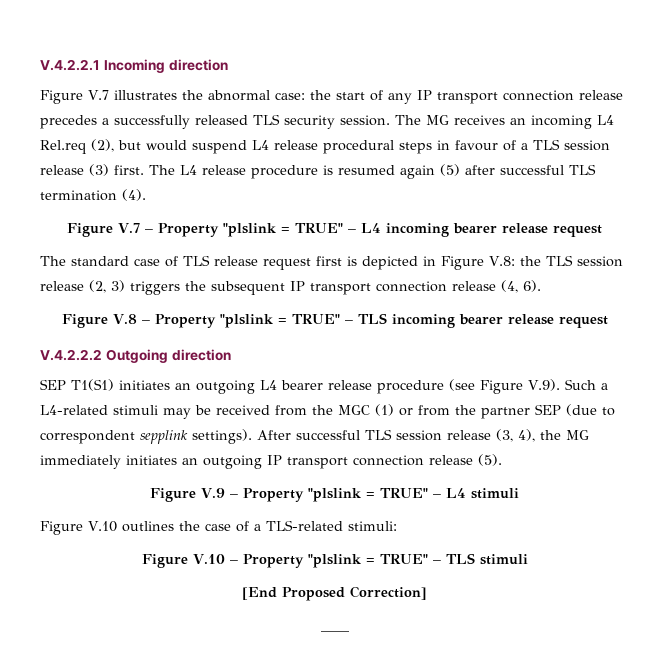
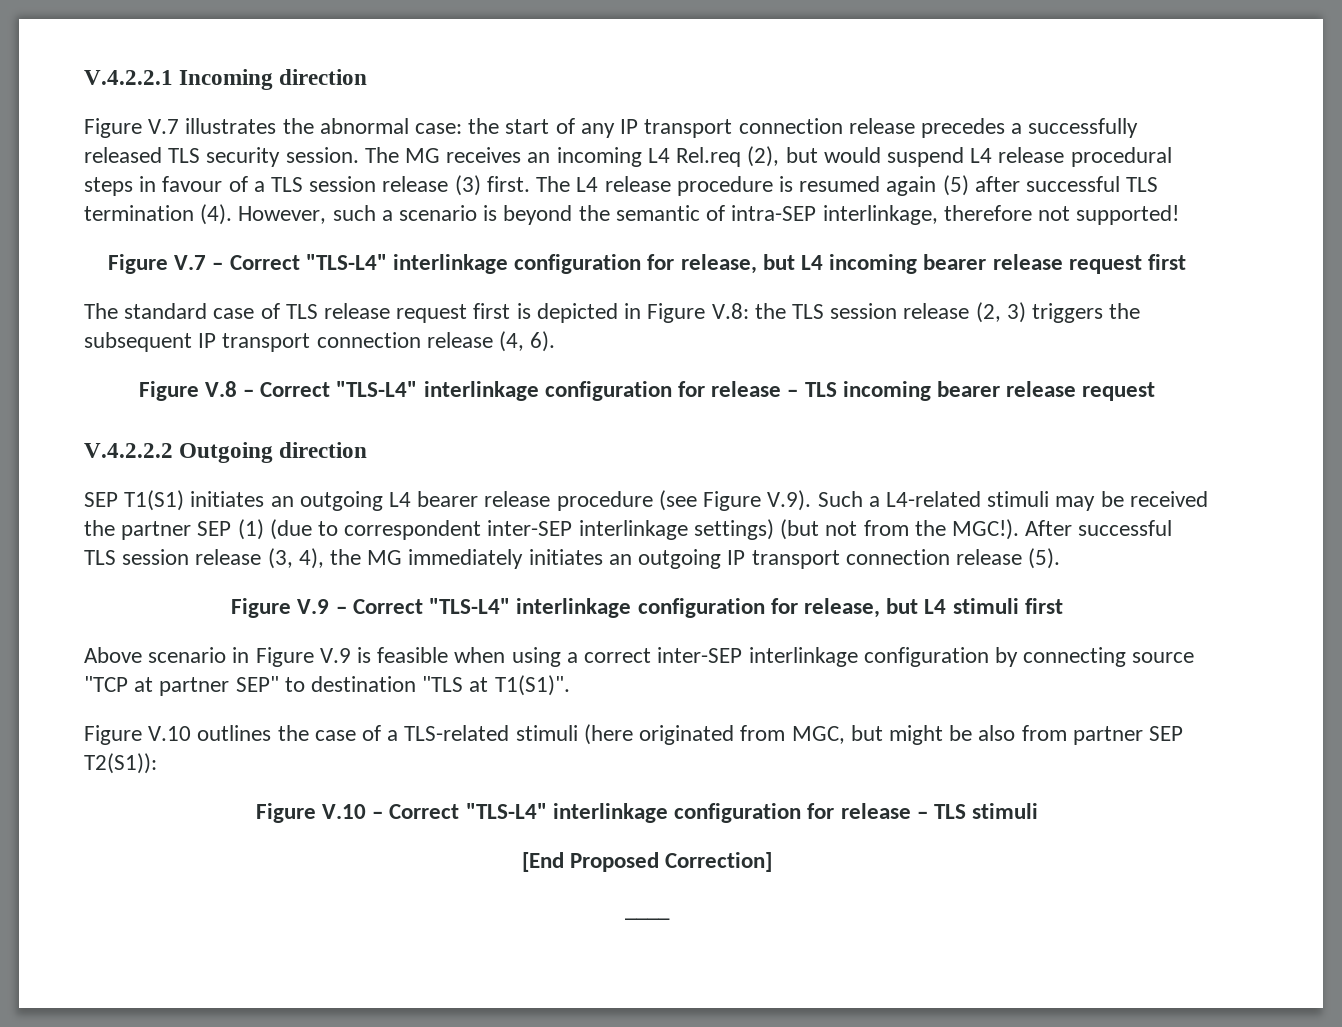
- The L4 release procedure is resumed again (5) after successful TLS termination (4).
- Figure V.7 – Property "plslink = TRUE" – L4 incoming bearer release request
+ The L4 release procedure is resumed again (5) after successful TLS termination (4). However, such a scenario is beyond the semantic of intra-SEP interlinkage, therefore not supported!
+ Figure V.7 – Correct "TLS-L4" interlinkage configuration for release, but L4 incoming bearer release request first
- Figure V.8 – Property "plslink = TRUE" – TLS incoming bearer release request
+ Figure V.8 – Correct "TLS-L4" interlinkage configuration for release – TLS incoming bearer release request
- SEP T1(S1) initiates an outgoing L4 bearer release procedure (see Figure V.9). Such a L4-related stimuli may be received from the MGC (1) or from the partner SEP (due to correspondent sepplink settings).
+ SEP T1(S1) initiates an outgoing L4 bearer release procedure (see Figure V.9). Such a L4-related stimuli may be received the partner SEP (1) (due to correspondent inter-SEP interlinkage settings) (but not from the MGC!).
- Figure V.9 – Property "plslink = TRUE" – L4 stimuli
+ Figure V.9 – Correct "TLS-L4" interlinkage configuration for release, but L4 stimuli first
+ Above scenario in Figure V.9 is feasible when using a correct inter-SEP interlinkage configuration by connecting source "TCP at partner SEP" to destination "TLS at T1(S1)".
- Figure V.10 outlines the case of a TLS-related stimuli:
- Figure V.10 – Property "plslink = TRUE" – TLS stimuli
+ Figure V.10 outlines the case of a TLS-related stimuli (here originated from MGC, but might be also from partner SEP T2(S1)):
+ Figure V.10 – Correct "TLS-L4" interlinkage configuration for release – TLS stimuli

